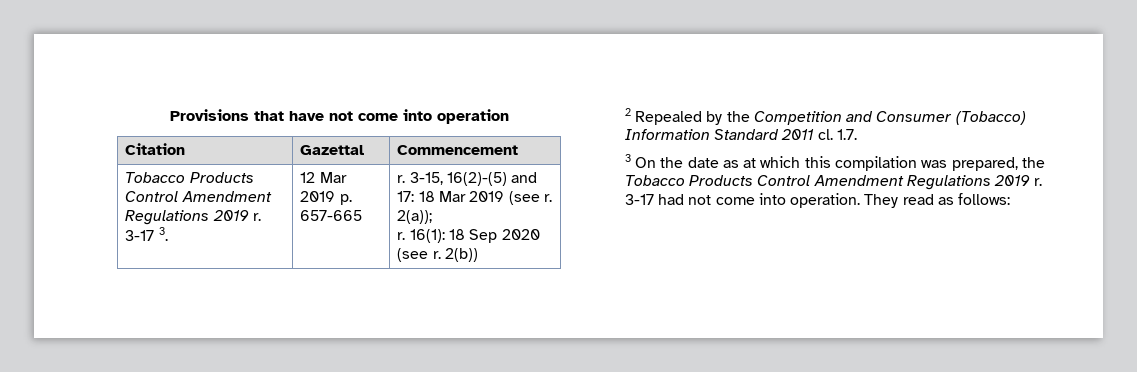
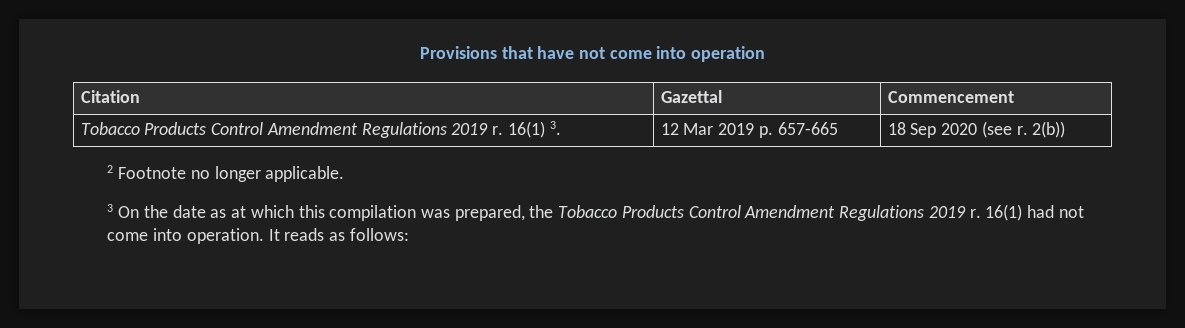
- Tobacco Products Control Amendment Regulations 2019 r. 3-17 3. | 12 Mar 2019 p. 657-665 | r. 3-15, 16(2)-(5) and 17: 18 Mar 2019 (see r. 2(a));
- r. 16(1): 18 Sep 2020 (see r. 2(b))
+ Tobacco Products Control Amendment Regulations 2019 r. 16(1) 3. | 12 Mar 2019 p. 657-665 | 18 Sep 2020 (see r. 2(b))
- 2 Repealed by the Competition and Consumer (Tobacco) Information Standard 2011 cl. 1.7.
+ 2 Footnote no longer applicable.
- 3-17 had not come into operation.
+ 16(1) had not come into operation.
- They read as follows:
+ It reads as follows:

